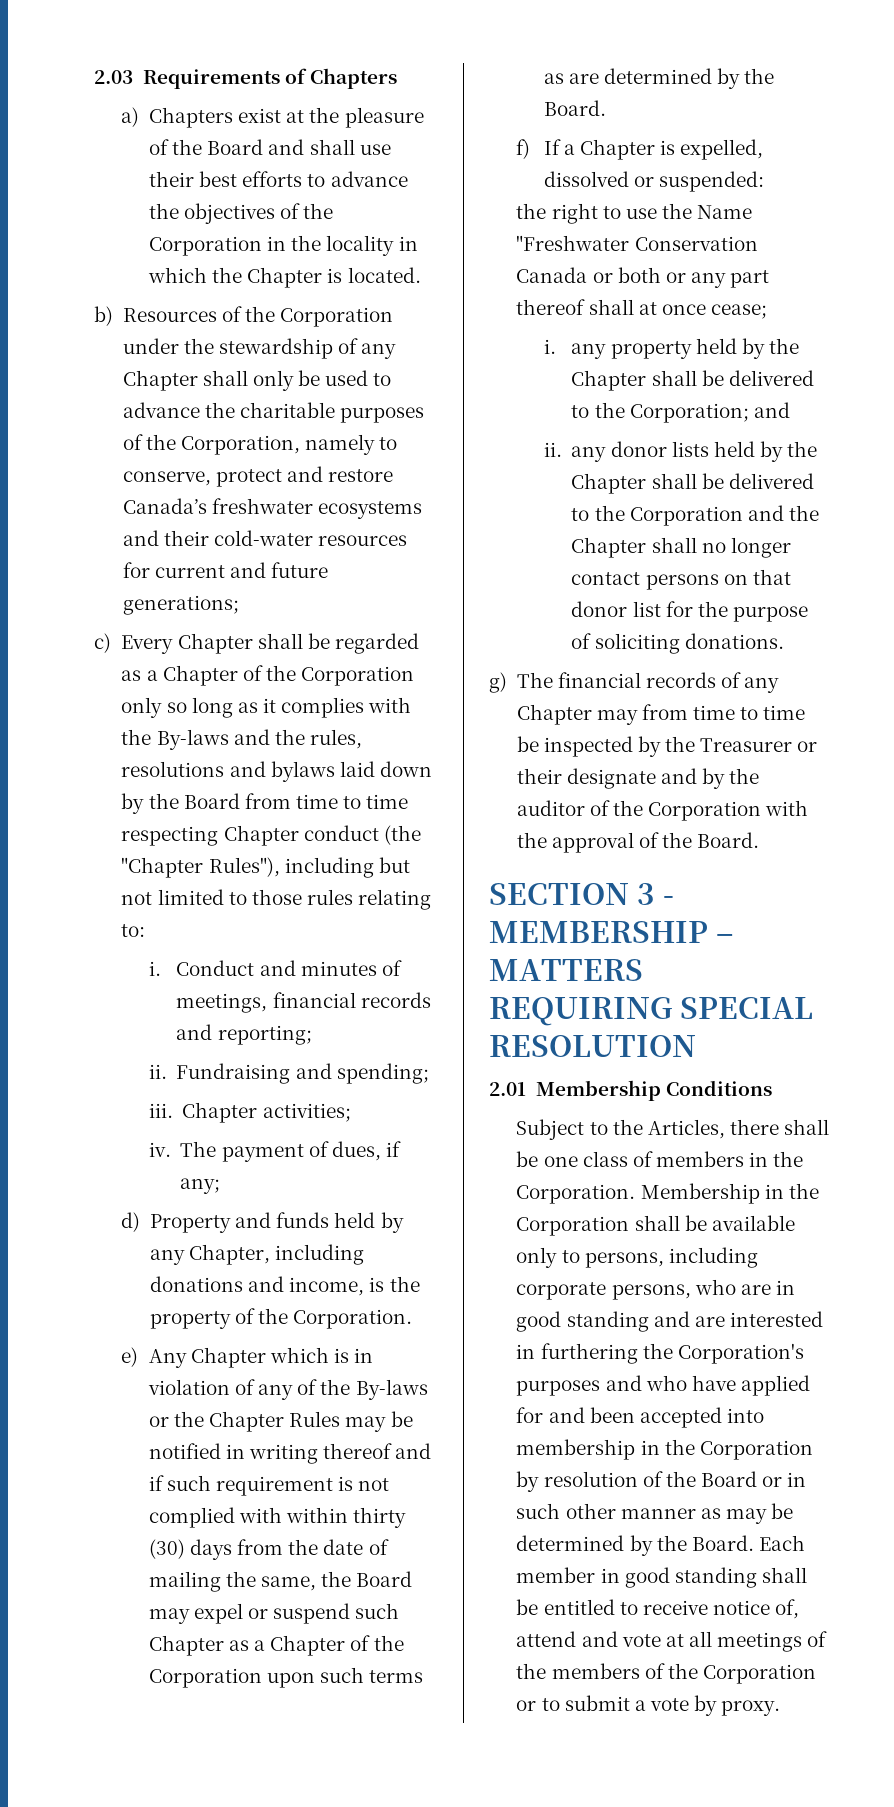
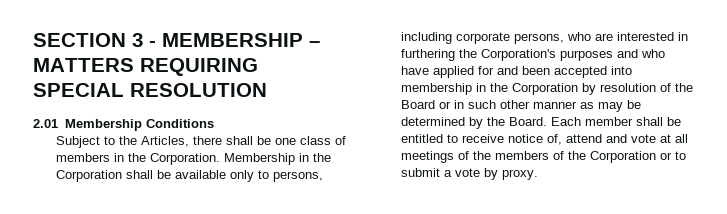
- 2.03 Requirements of Chapters
- a) Chapters exist at the pleasure of the Board and shall use their best efforts to advance the objectives of the Corporation in the locality in which the Chapter is located.
- b) Resources of the Corporation under the stewardship of any Chapter shall only be used to advance the charitable purposes of the Corporation, namely to conserve, protect and restore Canada’s freshwater ecosystems and their cold-water resources for current and future generations;
- c) Every Chapter shall be regarded as a Chapter of the Corporation only so long as it complies with the By-laws and the rules, resolutions and bylaws laid down by the Board from time to time respecting Chapter conduct (the "Chapter Rules"), including but not limited to those rules relating to:
- i. Conduct and minutes of meetings, financial records and reporting;
- ii. Fundraising and spending;
- iii. Chapter activities;
- iv. The payment of dues, if any;
- d) Property and funds held by any Chapter, including donations and income, is the property of the Corporation.
- e) Any Chapter which is in violation of any of the By-laws or the Chapter Rules may be notified in writing thereof and if such requirement is not complied with within thirty (30) days from the date of mailing the same, the Board may expel or suspend such Chapter as a Chapter of the Corporation upon such terms as are determined by the Board.
- f) If a Chapter is expelled, dissolved or suspended:
- the right to use the Name "Freshwater Conservation Canada or both or any part thereof shall at once cease;
- i. any property held by the Chapter shall be delivered to the Corporation; and
- ii. any donor lists held by the Chapter shall be delivered to the Corporation and the Chapter shall no longer contact persons on that donor list for the purpose of soliciting donations.
- g) The financial records of any Chapter may from time to time be inspected by the Treasurer or their designate and by the auditor of the Corporation with the approval of the Board.
- Membership in the Corporation shall be available only to persons, including corporate persons, who are in good standing and are interested in furthering the Corporation's purposes and who have applied for and been accepted into membership in the Corporation by resolution of the Board or in such other manner as may be determined by the Board.
+ Membership in the Corporation shall be available only to persons, including corporate persons, who are interested in furthering the Corporation's purposes and who have applied for and been accepted into membership in the Corporation by resolution of the Board or in such other manner as may be determined by the Board.
- Each member in good standing shall be entitled to receive notice of, attend and vote at all meetings of the members of the Corporation or to submit a vote by proxy.
+ Each member shall be entitled to receive notice of, attend and vote at all meetings of the members of the Corporation or to submit a vote by proxy.

